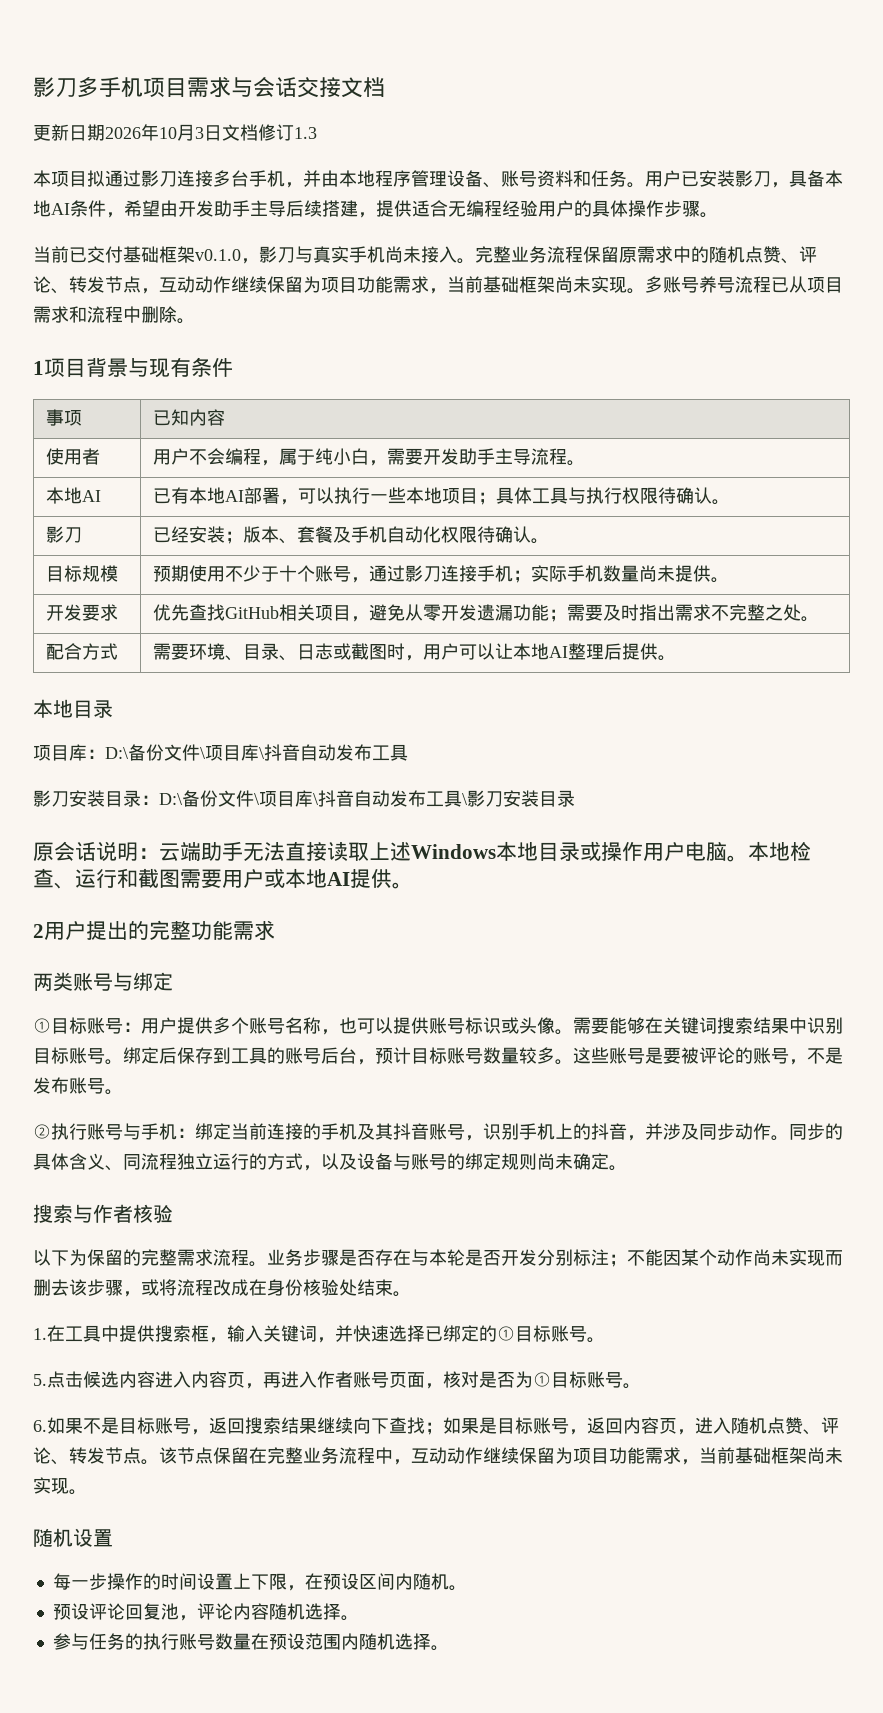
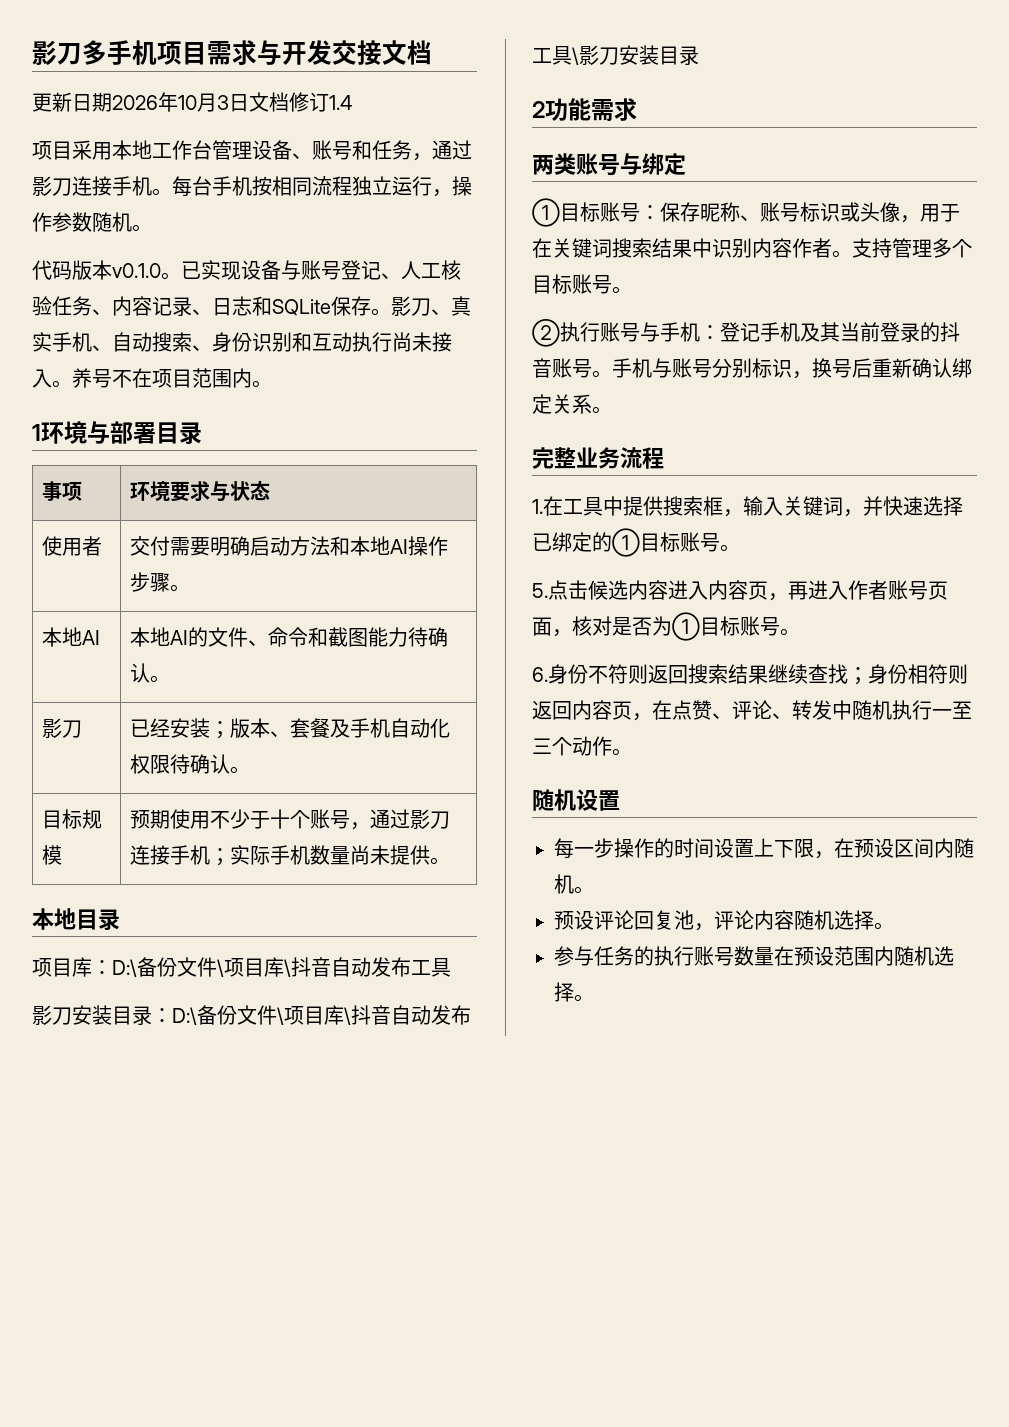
- 影刀多手机项目需求与会话交接文档
+ 影刀多手机项目需求与开发交接文档
- 更新日期2026年10月3日文档修订1.3
- 本项目拟通过影刀连接多台手机，并由本地程序管理设备、账号资料和任务。用户已安装影刀，具备本地AI条件，希望由开发助手主导后续搭建，提供适合无编程经验用户的具体操作步骤。
- 当前已交付基础框架v0.1.0，影刀与真实手机尚未接入。完整业务流程保留原需求中的随机点赞、评论、转发节点，互动动作继续保留为项目功能需求，当前基础框架尚未实现。多账号养号流程已从项目需求和流程中删除。
- 1项目背景与现有条件
- 事项 | 已知内容
- 使用者 | 用户不会编程，属于纯小白，需要开发助手主导流程。
+ 更新日期2026年10月3日文档修订1.4
+ 项目采用本地工作台管理设备、账号和任务，通过影刀连接手机。每台手机按相同流程独立运行，操作参数随机。
+ 代码版本v0.1.0。已实现设备与账号登记、人工核验任务、内容记录、日志和SQLite保存。影刀、真实手机、自动搜索、身份识别和互动执行尚未接入。养号不在项目范围内。
+ 1环境与部署目录
+ 事项 | 环境要求与状态
+ 使用者 | 交付需要明确启动方法和本地AI操作步骤。
- 本地AI | 已有本地AI部署，可以执行一些本地项目；具体工具与执行权限待确认。
+ 本地AI | 本地AI的文件、命令和截图能力待确认。
- 开发要求 | 优先查找GitHub相关项目，避免从零开发遗漏功能；需要及时指出需求不完整之处。
- 配合方式 | 需要环境、目录、日志或截图时，用户可以让本地AI整理后提供。
- 原会话说明：云端助手无法直接读取上述Windows本地目录或操作用户电脑。本地检查、运行和截图需要用户或本地AI提供。
- 2用户提出的完整功能需求
+ 2功能需求
- ①目标账号：用户提供多个账号名称，也可以提供账号标识或头像。需要能够在关键词搜索结果中识别目标账号。绑定后保存到工具的账号后台，预计目标账号数量较多。这些账号是要被评论的账号，不是发布账号。
+ ①目标账号：保存昵称、账号标识或头像，用于在关键词搜索结果中识别内容作者。支持管理多个目标账号。
- ②执行账号与手机：绑定当前连接的手机及其抖音账号，识别手机上的抖音，并涉及同步动作。同步的具体含义、同流程独立运行的方式，以及设备与账号的绑定规则尚未确定。
- 搜索与作者核验
- 以下为保留的完整需求流程。业务步骤是否存在与本轮是否开发分别标注；不能因某个动作尚未实现而删去该步骤，或将流程改成在身份核验处结束。
+ ②执行账号与手机：登记手机及其当前登录的抖音账号。手机与账号分别标识，换号后重新确认绑定关系。
+ 完整业务流程
- 6.如果不是目标账号，返回搜索结果继续向下查找；如果是目标账号，返回内容页，进入随机点赞、评论、转发节点。该节点保留在完整业务流程中，互动动作继续保留为项目功能需求，当前基础框架尚未实现。
+ 6.身份不符则返回搜索结果继续查找；身份相符则返回内容页，在点赞、评论、转发中随机执行一至三个动作。

